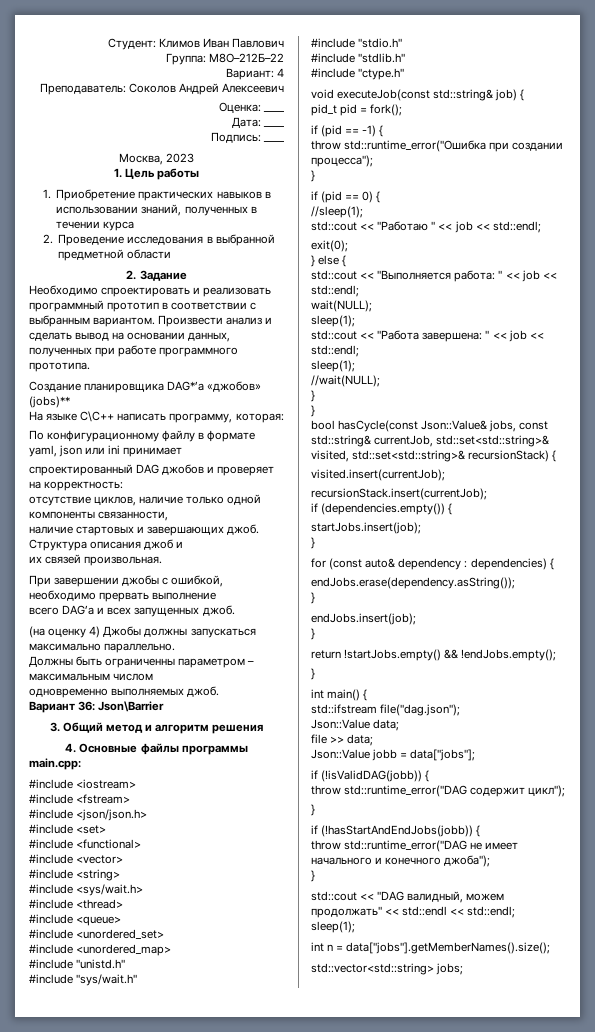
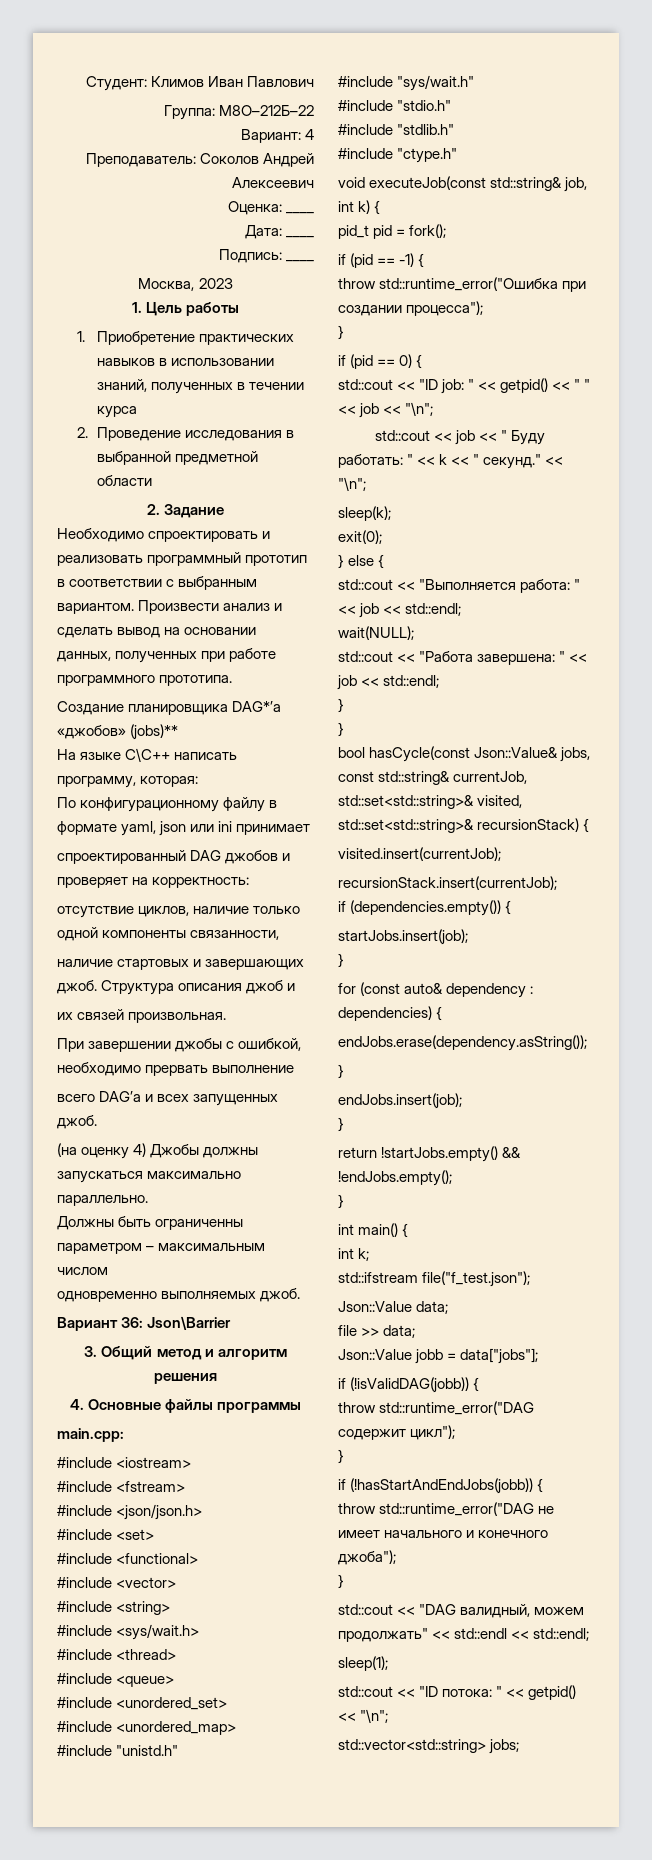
- void executeJob(const std::string& job) {
+ void executeJob(const std::string& job, int k) {
- //sleep(1);
- std::cout << "Работаю " << job << std::endl;
+ std::cout << "ID job: " << getpid() << " " << job << "\n";
+ std::cout << job << " Буду работать: " << k << " секунд." << "\n";
+ sleep(k);
  wait(NULL);
- sleep(1);
  std::cout << "Работа завершена: " << job << std::endl;
- sleep(1);
- //wait(NULL);
+ int k;
- std::ifstream file("dag.json");
+ std::ifstream file("f_test.json");
- int n = data["jobs"].getMemberNames().size();
+ std::cout << "ID потока: " << getpid() << "\n";

